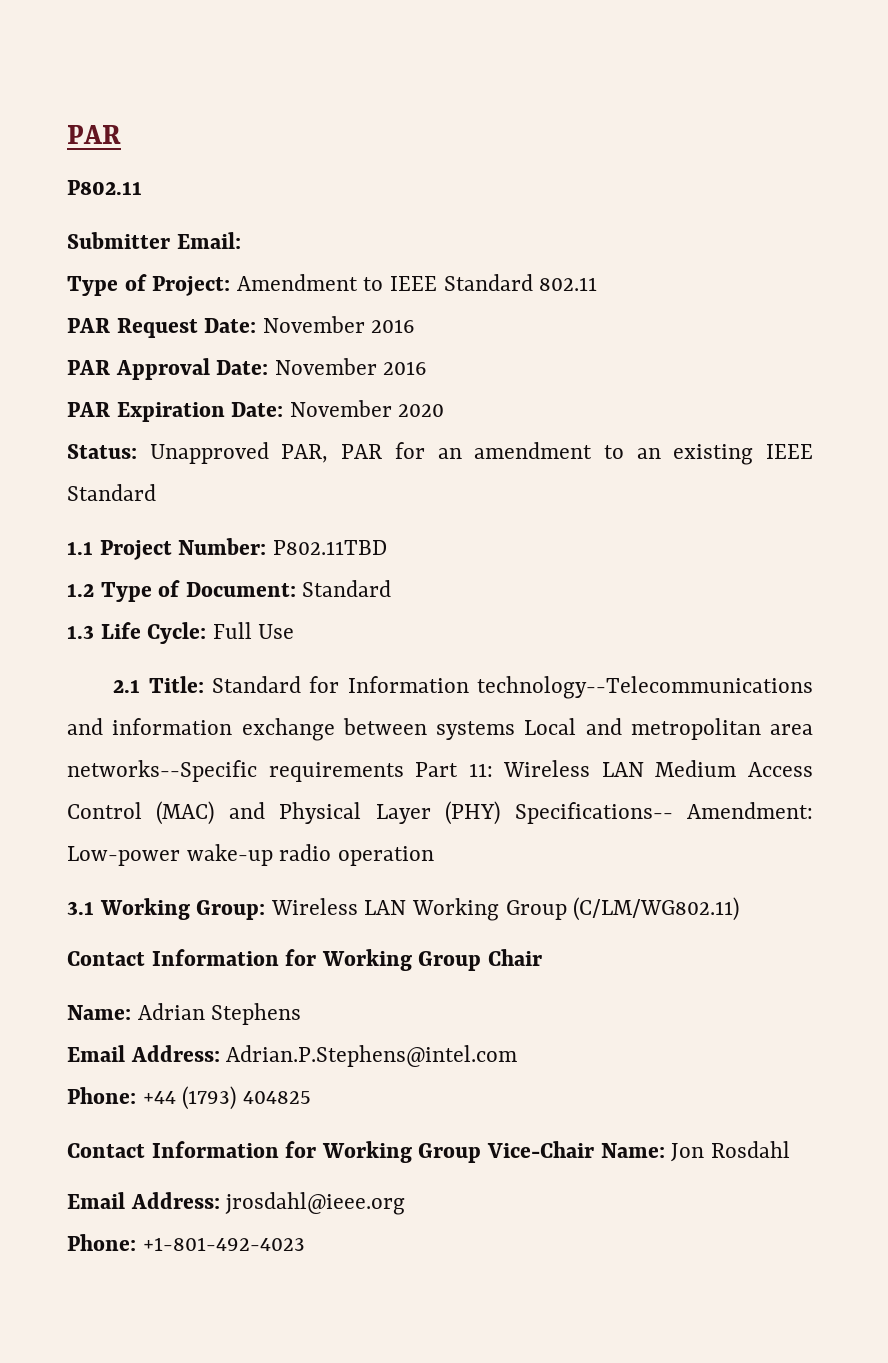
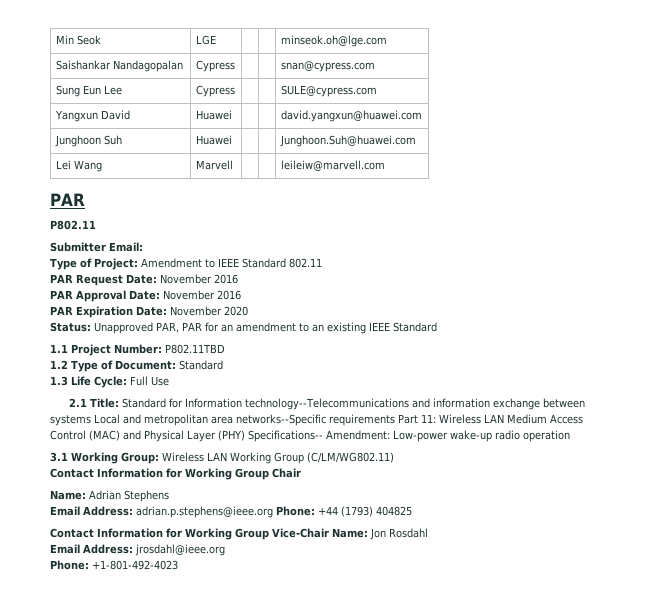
+ Min Seok | LGE | | | minseok.oh@lge.com
+ Saishankar Nandagopalan | Cypress | | | snan@cypress.com
+ Sung Eun Lee | Cypress | | | SULE@cypress.com
+ Yangxun David | Huawei | | | david.yangxun@huawei.com
+ Junghoon Suh | Huawei | | | Junghoon.Suh@huawei.com
+ Lei Wang | Marvell | | | leileiw@marvell.com
- Email Address: Adrian.P.Stephens@intel.com
- Phone: +44 (1793) 404825
+ Email Address: adrian.p.stephens@ieee.org Phone: +44 (1793) 404825

